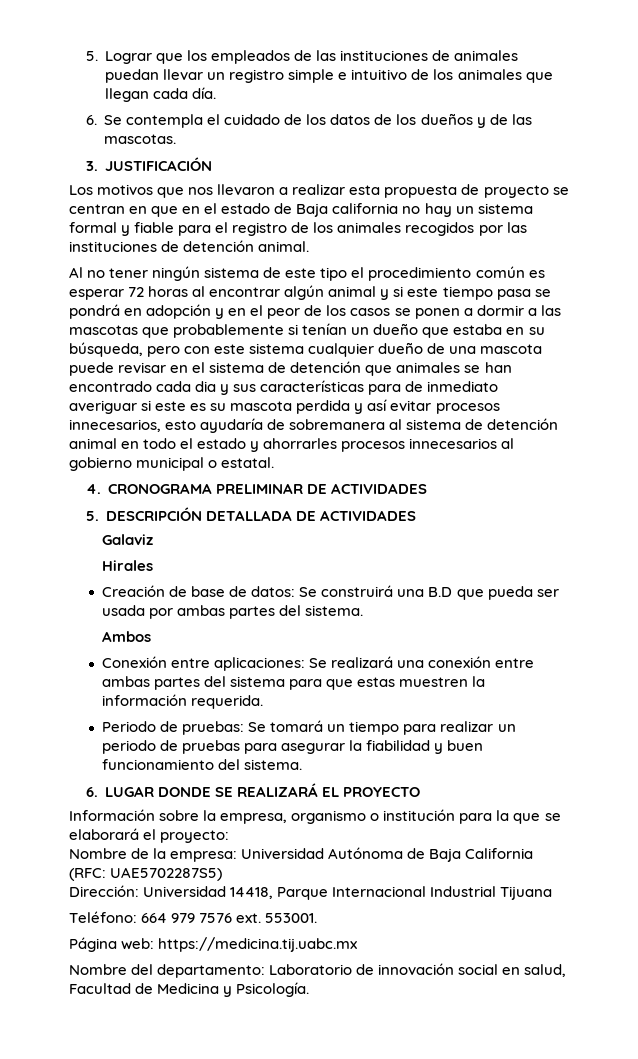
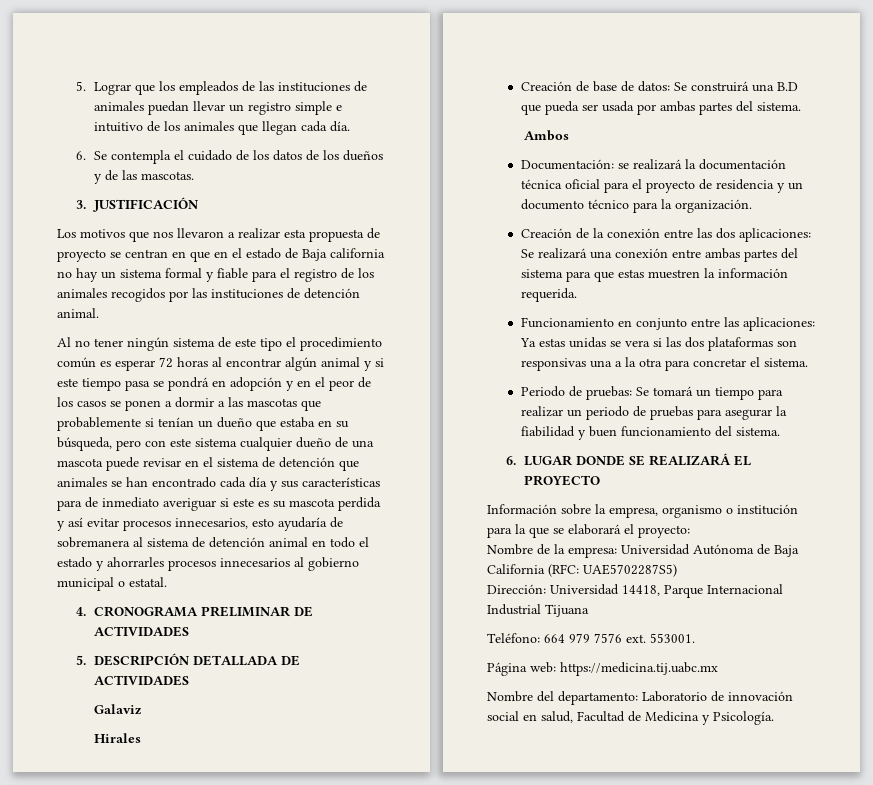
- Al no tener ningún sistema de este tipo el procedimiento común es esperar 72 horas al encontrar algún animal y si este tiempo pasa se pondrá en adopción y en el peor de los casos se ponen a dormir a las mascotas que probablemente si tenían un dueño que estaba en su búsqueda, pero con este sistema cualquier dueño de una mascota puede revisar en el sistema de detención que animales se han encontrado cada dia y sus características para de inmediato averiguar si este es su mascota perdida y así evitar procesos innecesarios, esto ayudaría de sobremanera al sistema de detención animal en todo el estado y ahorrarles procesos innecesarios al gobierno municipal o estatal.
+ Al no tener ningún sistema de este tipo el procedimiento común es esperar 72 horas al encontrar algún animal y si este tiempo pasa se pondrá en adopción y en el peor de los casos se ponen a dormir a las mascotas que probablemente si tenían un dueño que estaba en su búsqueda, pero con este sistema cualquier dueño de una mascota puede revisar en el sistema de detención que animales se han encontrado cada día y sus características para de inmediato averiguar si este es su mascota perdida y así evitar procesos innecesarios, esto ayudaría de sobremanera al sistema de detención animal en todo el estado y ahorrarles procesos innecesarios al gobierno municipal o estatal.
- Conexión entre aplicaciones: Se realizará una conexión entre ambas partes del sistema para que estas muestren la información requerida.
+ Documentación: se realizará la documentación técnica oficial para el proyecto de residencia y un documento técnico para la organización.
+ Creación de la conexión entre las dos aplicaciones: Se realizará una conexión entre ambas partes del sistema para que estas muestren la información requerida.
+ Funcionamiento en conjunto entre las aplicaciones: Ya estas unidas se vera si las dos plataformas son responsivas una a la otra para concretar el sistema.

